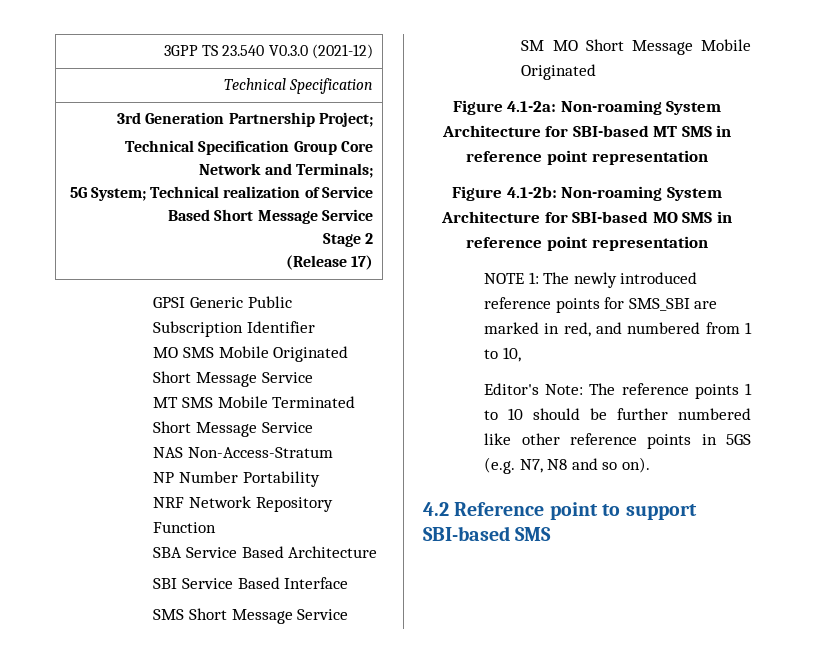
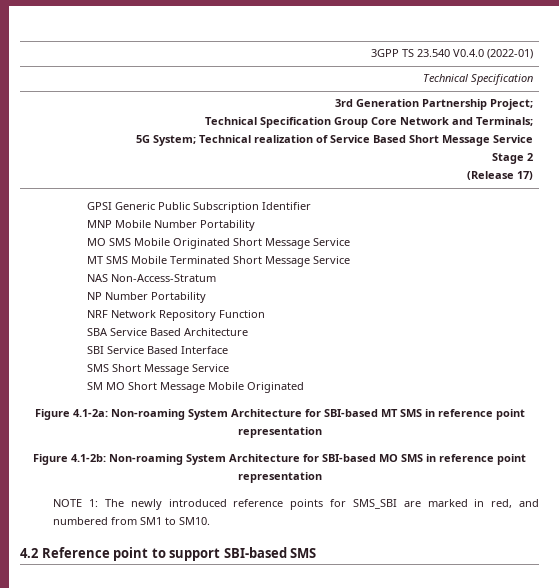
- 3GPP TS 23.540 V0.3.0 (2021-12)
+ 3GPP TS 23.540 V0.4.0 (2022-01)
+ MNP Mobile Number Portability
- NOTE 1: The newly introduced reference points for SMS_SBI are marked in red, and numbered from 1 to 10,
- Editor's Note: The reference points 1 to 10 should be further numbered like other reference points in 5GS (e.g. N7, N8 and so on).
+ NOTE 1: The newly introduced reference points for SMS_SBI are marked in red, and numbered from SM1 to SM10.

